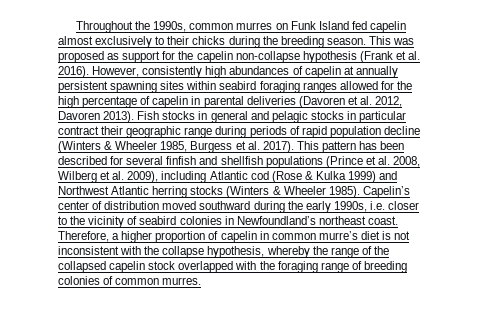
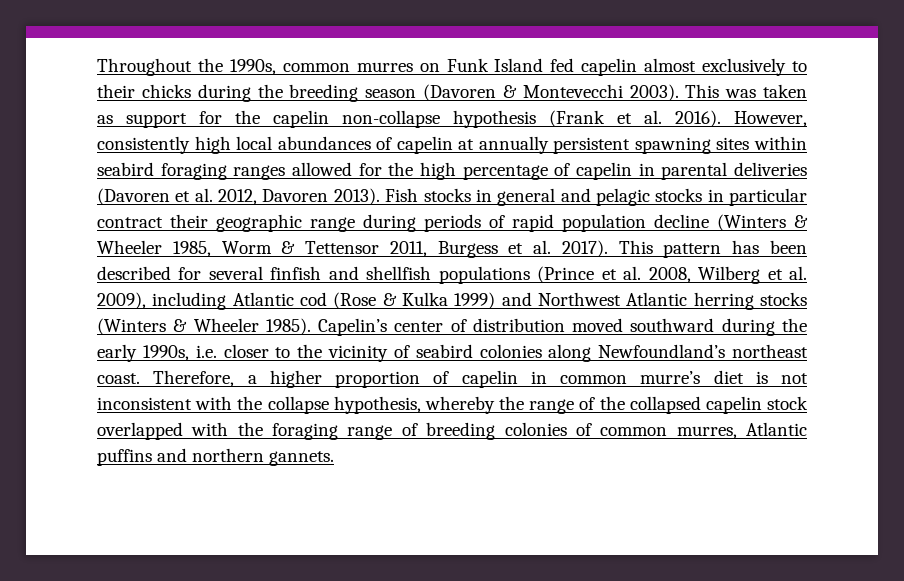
- Throughout the 1990s, common murres on Funk Island fed capelin almost exclusively to their chicks during the breeding season.
+ Throughout the 1990s, common murres on Funk Island fed capelin almost exclusively to their chicks during the breeding season (Davoren & Montevecchi 2003).
- This was proposed as support for the capelin non-collapse hypothesis (Frank et al. 2016).
+ This was taken as support for the capelin non-collapse hypothesis (Frank et al. 2016).
- However, consistently high abundances of capelin at annually persistent spawning sites within seabird foraging ranges allowed for the high percentage of capelin in parental deliveries (Davoren et al. 2012, Davoren 2013).
+ However, consistently high local abundances of capelin at annually persistent spawning sites within seabird foraging ranges allowed for the high percentage of capelin in parental deliveries (Davoren et al. 2012, Davoren 2013).
- Fish stocks in general and pelagic stocks in particular contract their geographic range during periods of rapid population decline (Winters & Wheeler 1985, Burgess et al. 2017).
+ Fish stocks in general and pelagic stocks in particular contract their geographic range during periods of rapid population decline (Winters & Wheeler 1985, Worm & Tettensor 2011, Burgess et al. 2017).
- Capelin’s center of distribution moved southward during the early 1990s, i.e. closer to the vicinity of seabird colonies in Newfoundland’s northeast coast.
+ Capelin’s center of distribution moved southward during the early 1990s, i.e. closer to the vicinity of seabird colonies along Newfoundland’s northeast coast.
- Therefore, a higher proportion of capelin in common murre’s diet is not inconsistent with the collapse hypothesis, whereby the range of the collapsed capelin stock overlapped with the foraging range of breeding colonies of common murres.
+ Therefore, a higher proportion of capelin in common murre’s diet is not inconsistent with the collapse hypothesis, whereby the range of the collapsed capelin stock overlapped with the foraging range of breeding colonies of common murres, Atlantic puffins and northern gannets.

